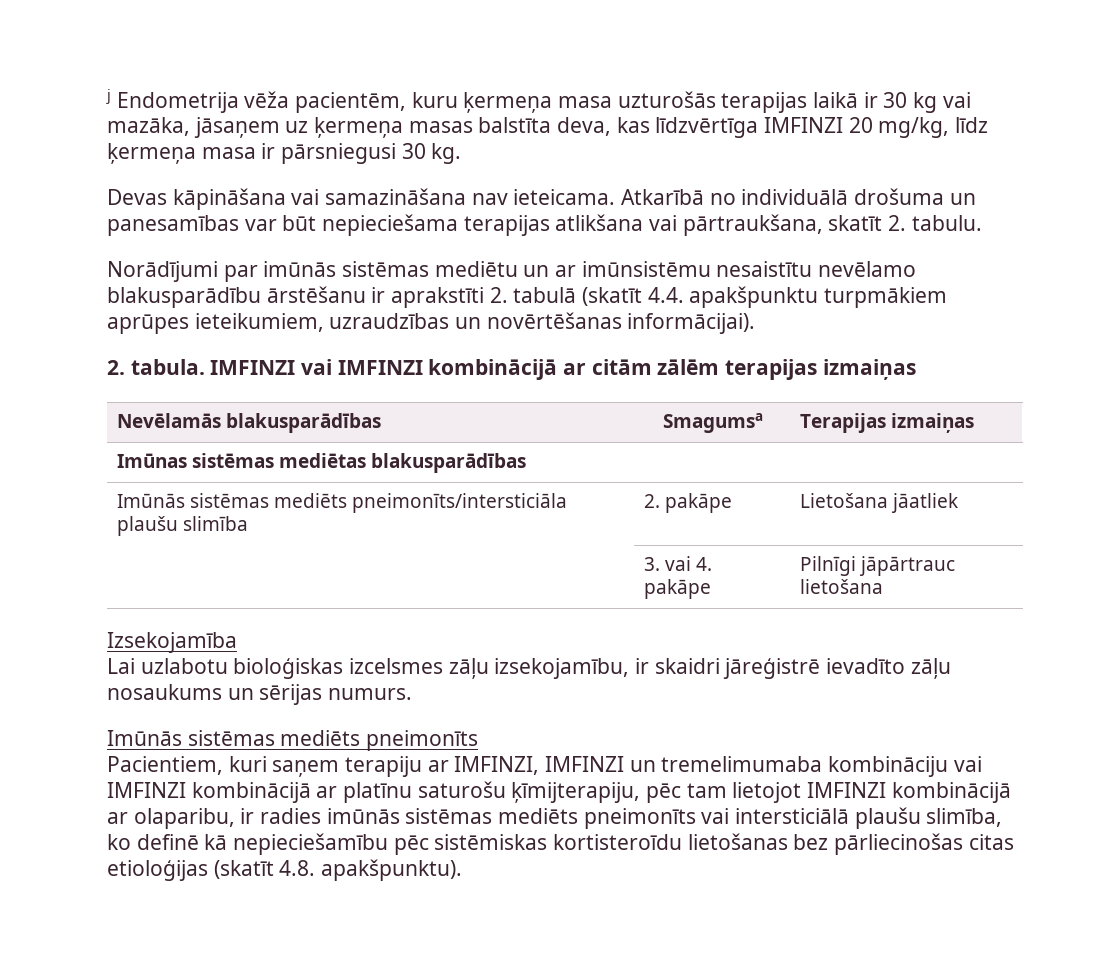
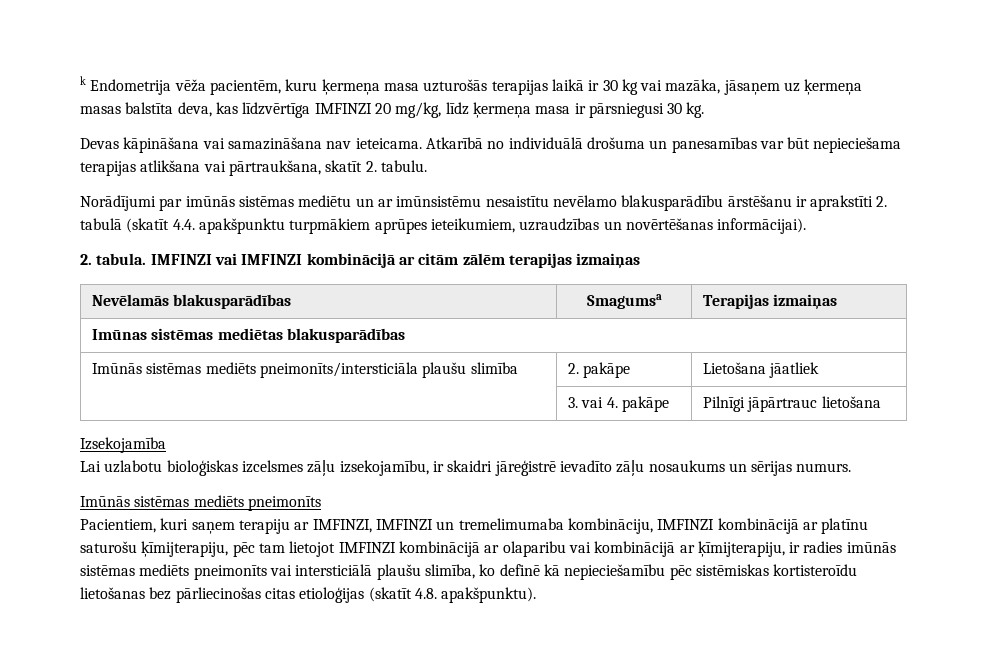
- j Endometrija vēža pacientēm, kuru ķermeņa masa uzturošās terapijas laikā ir 30 kg vai mazāka, jāsaņem uz ķermeņa masas balstīta deva, kas līdzvērtīga IMFINZI 20 mg/kg, līdz ķermeņa masa ir pārsniegusi 30 kg.
+ k Endometrija vēža pacientēm, kuru ķermeņa masa uzturošās terapijas laikā ir 30 kg vai mazāka, jāsaņem uz ķermeņa masas balstīta deva, kas līdzvērtīga IMFINZI 20 mg/kg, līdz ķermeņa masa ir pārsniegusi 30 kg.
- Pacientiem, kuri saņem terapiju ar IMFINZI, IMFINZI un tremelimumaba kombināciju vai IMFINZI kombinācijā ar platīnu saturošu ķīmijterapiju, pēc tam lietojot IMFINZI kombinācijā ar olaparibu, ir radies imūnās sistēmas mediēts pneimonīts vai intersticiālā plaušu slimība, ko definē kā nepieciešamību pēc sistēmiskas kortisteroīdu lietošanas bez pārliecinošas citas etioloģijas (skatīt 4.8. apakšpunktu).
+ Pacientiem, kuri saņem terapiju ar IMFINZI, IMFINZI un tremelimumaba kombināciju, IMFINZI kombinācijā ar platīnu saturošu ķīmijterapiju, pēc tam lietojot IMFINZI kombinācijā ar olaparibu vai kombinācijā ar ķīmijterapiju, ir radies imūnās sistēmas mediēts pneimonīts vai intersticiālā plaušu slimība, ko definē kā nepieciešamību pēc sistēmiskas kortisteroīdu lietošanas bez pārliecinošas citas etioloģijas (skatīt 4.8. apakšpunktu).

